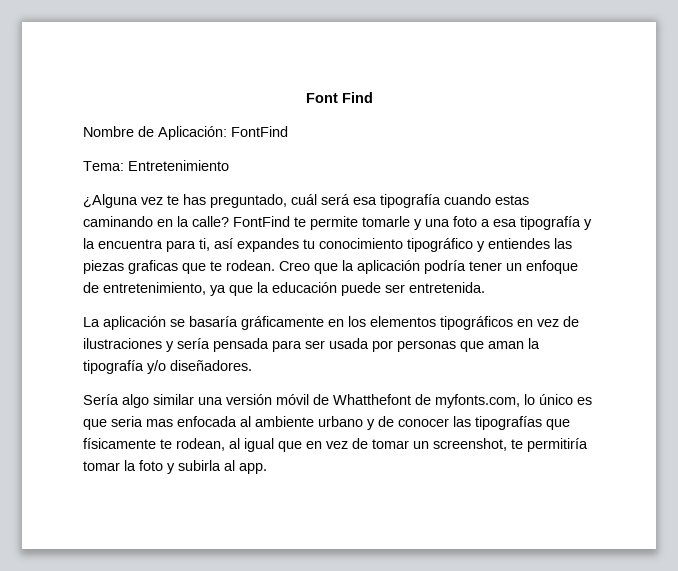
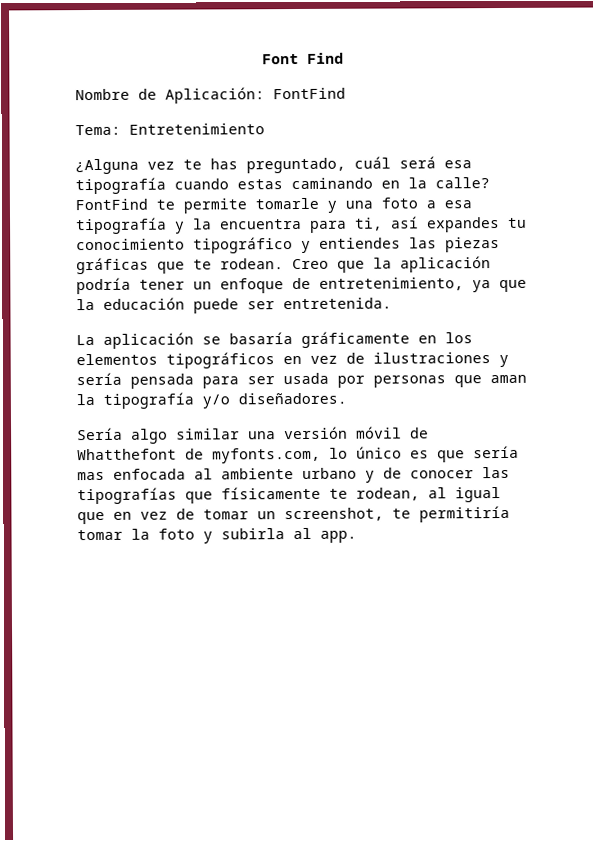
- FontFind te permite tomarle y una foto a esa tipografía y la encuentra para ti, así expandes tu conocimiento tipográfico y entiendes las piezas graficas que te rodean.
+ FontFind te permite tomarle y una foto a esa tipografía y la encuentra para ti, así expandes tu conocimiento tipográfico y entiendes las piezas gráficas que te rodean.
- Sería algo similar una versión móvil de Whatthefont de myfonts.com, lo único es que seria mas enfocada al ambiente urbano y de conocer las tipografías que físicamente te rodean, al igual que en vez de tomar un screenshot, te permitiría tomar la foto y subirla al app.
+ Sería algo similar una versión móvil de Whatthefont de myfonts.com, lo único es que sería mas enfocada al ambiente urbano y de conocer las tipografías que físicamente te rodean, al igual que en vez de tomar un screenshot, te permitiría tomar la foto y subirla al app.

